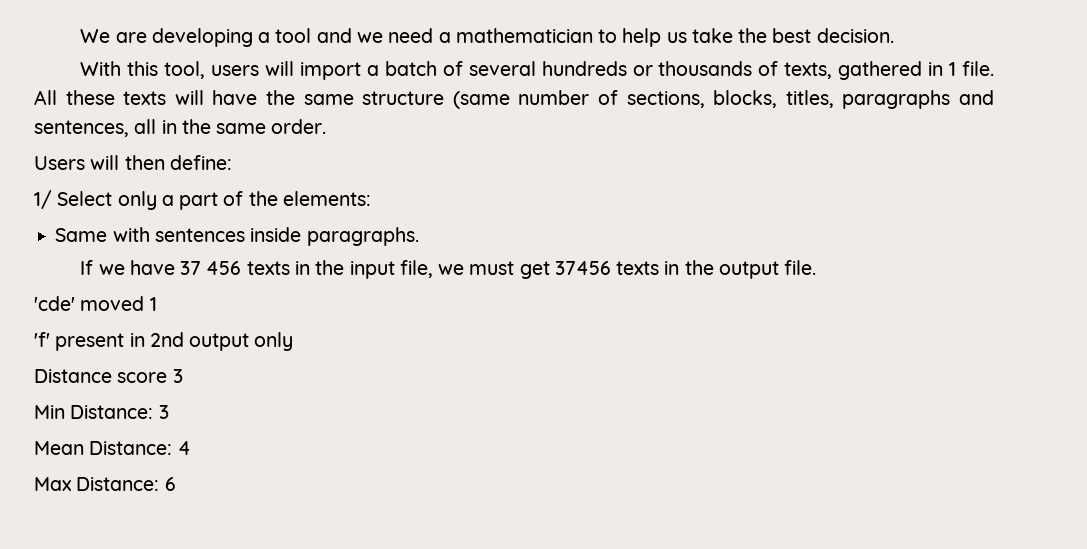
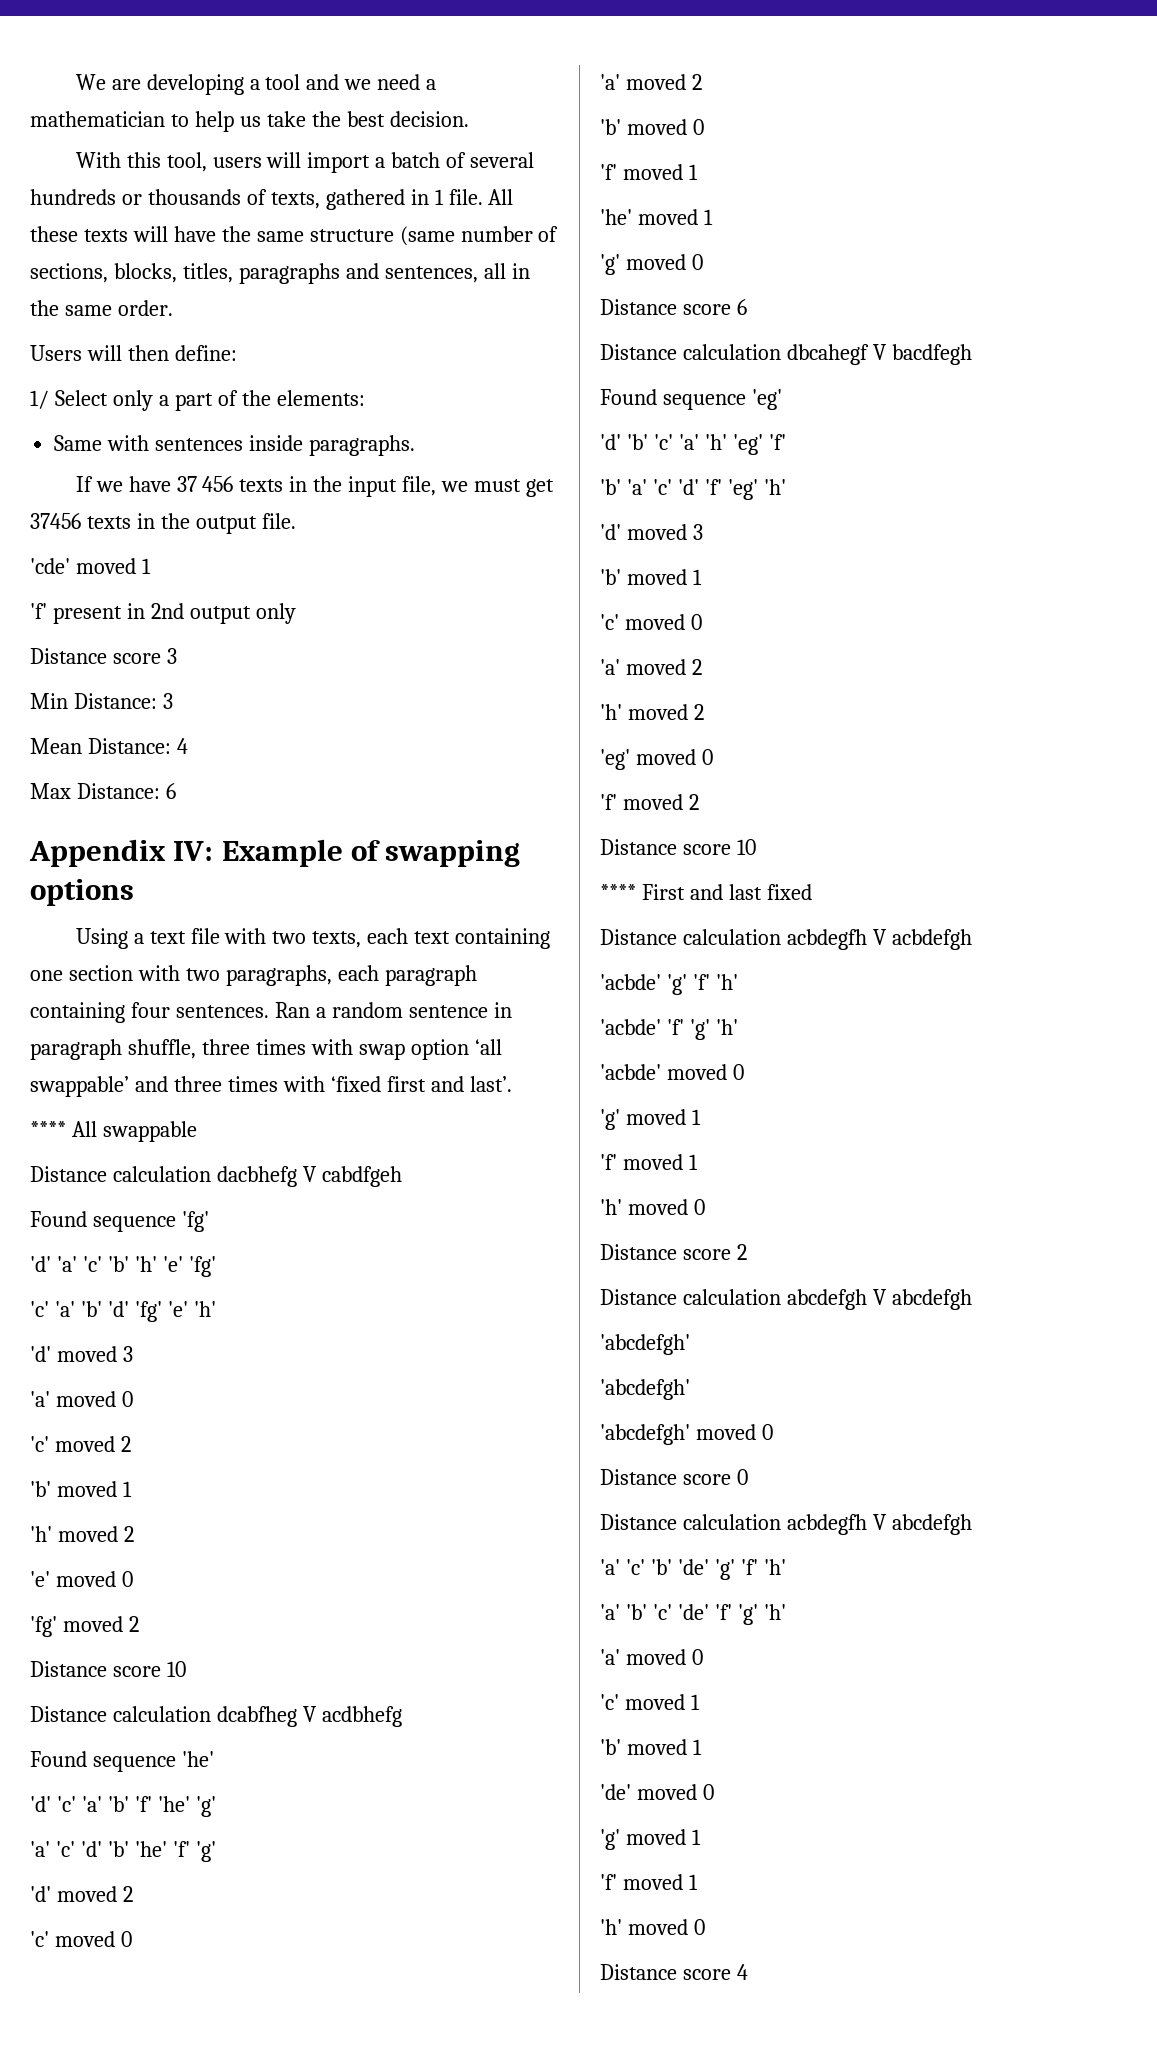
+ Appendix IV: Example of swapping options
+ Using a text file with two texts, each text containing one section with two paragraphs, each paragraph containing four sentences. Ran a random sentence in paragraph shuffle, three times with swap option ‘all swappable’ and three times with ‘fixed first and last’.
+ **** All swappable
+ Distance calculation dacbhefg V cabdfgeh
+ Found sequence 'fg'
+ 'd' 'a' 'c' 'b' 'h' 'e' 'fg'
+ 'c' 'a' 'b' 'd' 'fg' 'e' 'h'
+ 'd' moved 3
+ 'a' moved 0
+ 'c' moved 2
+ 'b' moved 1
+ 'h' moved 2
+ 'e' moved 0
+ 'fg' moved 2
+ Distance score 10
+ Distance calculation dcabfheg V acdbhefg
+ Found sequence 'he'
+ 'd' 'c' 'a' 'b' 'f' 'he' 'g'
+ 'a' 'c' 'd' 'b' 'he' 'f' 'g'
+ 'd' moved 2
+ 'c' moved 0
+ 'a' moved 2
+ 'b' moved 0
+ 'f' moved 1
+ 'he' moved 1
+ 'g' moved 0
+ Distance score 6
+ Distance calculation dbcahegf V bacdfegh
+ Found sequence 'eg'
+ 'd' 'b' 'c' 'a' 'h' 'eg' 'f'
+ 'b' 'a' 'c' 'd' 'f' 'eg' 'h'
+ 'd' moved 3
+ 'b' moved 1
+ 'c' moved 0
+ 'a' moved 2
+ 'h' moved 2
+ 'eg' moved 0
+ 'f' moved 2
+ Distance score 10
+ **** First and last fixed
+ Distance calculation acbdegfh V acbdefgh
+ 'acbde' 'g' 'f' 'h'
+ 'acbde' 'f' 'g' 'h'
+ 'acbde' moved 0
+ 'g' moved 1
+ 'f' moved 1
+ 'h' moved 0
+ Distance score 2
+ Distance calculation abcdefgh V abcdefgh
+ 'abcdefgh'
+ 'abcdefgh'
+ 'abcdefgh' moved 0
+ Distance score 0
+ Distance calculation acbdegfh V abcdefgh
+ 'a' 'c' 'b' 'de' 'g' 'f' 'h'
+ 'a' 'b' 'c' 'de' 'f' 'g' 'h'
+ 'a' moved 0
+ 'c' moved 1
+ 'b' moved 1
+ 'de' moved 0
+ 'g' moved 1
+ 'f' moved 1
+ 'h' moved 0
+ Distance score 4

